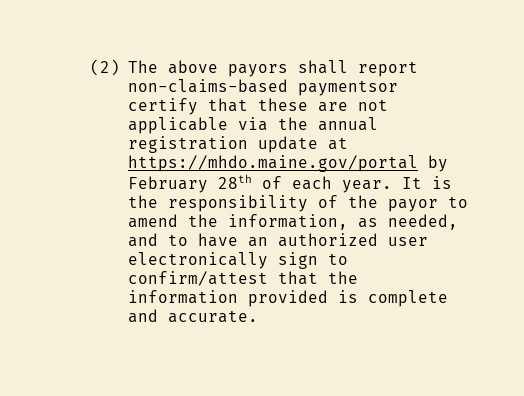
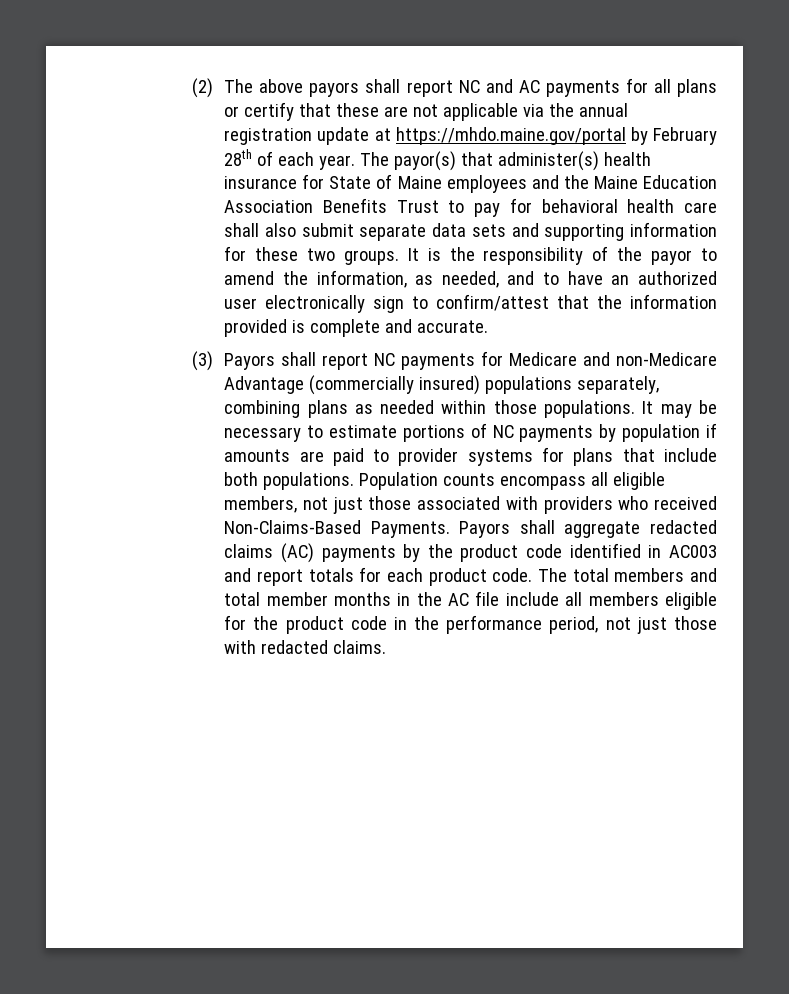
- (2) The above payors shall report non-claims-based paymentsor certify that these are not applicable via the annual registration update at https://mhdo.maine.gov/portal by February 28th of each year.
+ (2) The above payors shall report NC and AC payments for all plans or certify that these are not applicable via the annual registration update at https://mhdo.maine.gov/portal by February 28th of each year.
+ The payor(s) that administer(s) health insurance for State of Maine employees and the Maine Education Association Benefits Trust to pay for behavioral health care shall also submit separate data sets and supporting information for these two groups.
+ (3) Payors shall report NC payments for Medicare and non-Medicare Advantage (commercially insured) populations separately, combining plans as needed within those populations. It may be necessary to estimate portions of NC payments by population if amounts are paid to provider systems for plans that include both populations. Population counts encompass all eligible members, not just those associated with providers who received Non-Claims-Based Payments. Payors shall aggregate redacted claims (AC) payments by the product code identified in AC003 and report totals for each product code. The total members and total member months in the AC file include all members eligible for the product code in the performance period, not just those with redacted claims.

